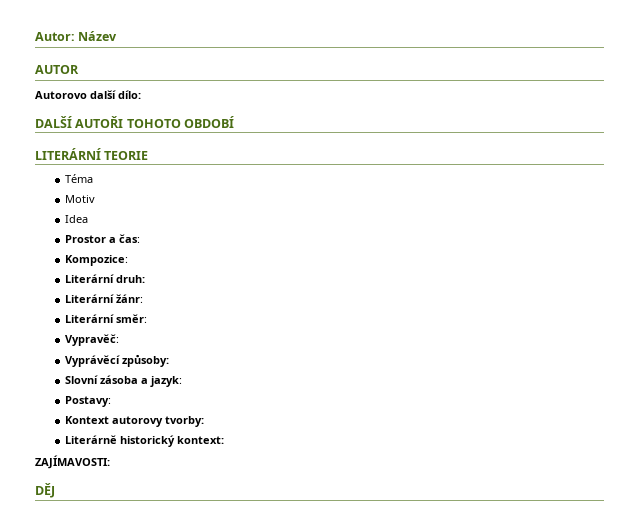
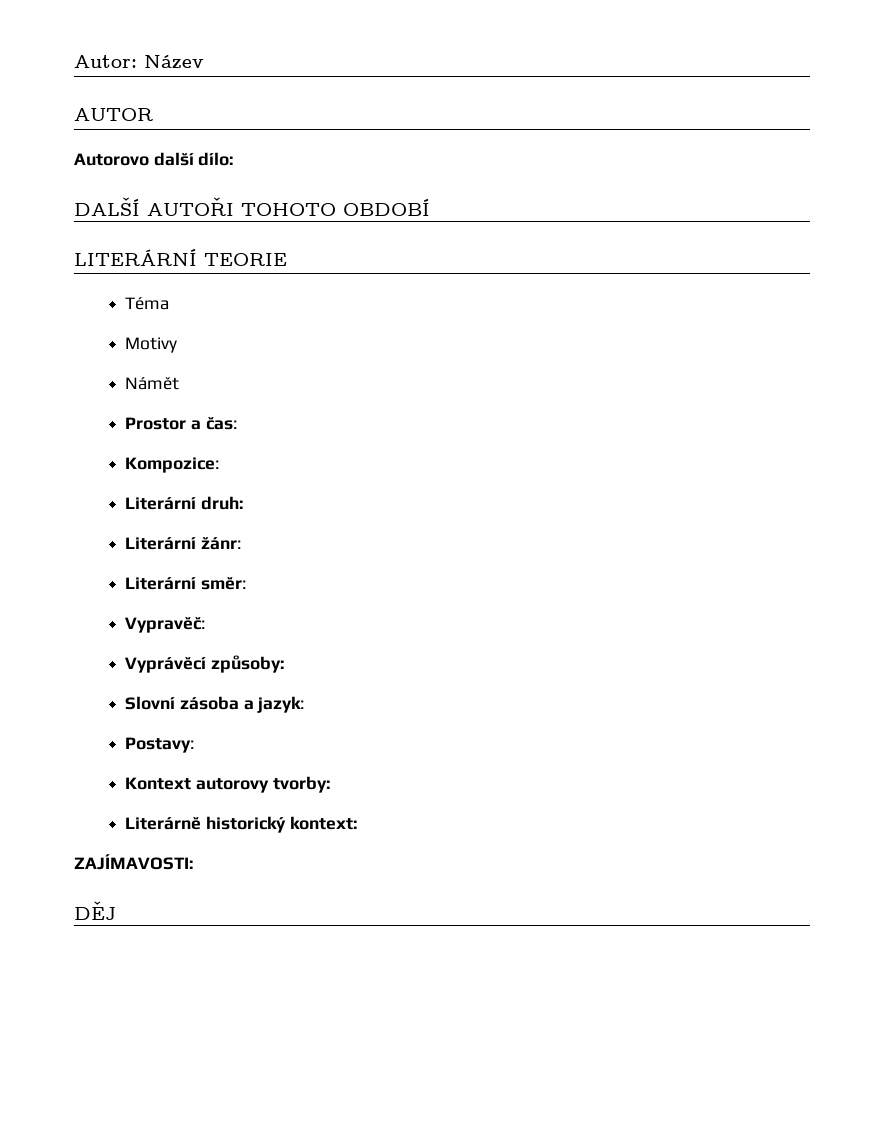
- Motiv
- Idea
+ Motivy
+ Námět

